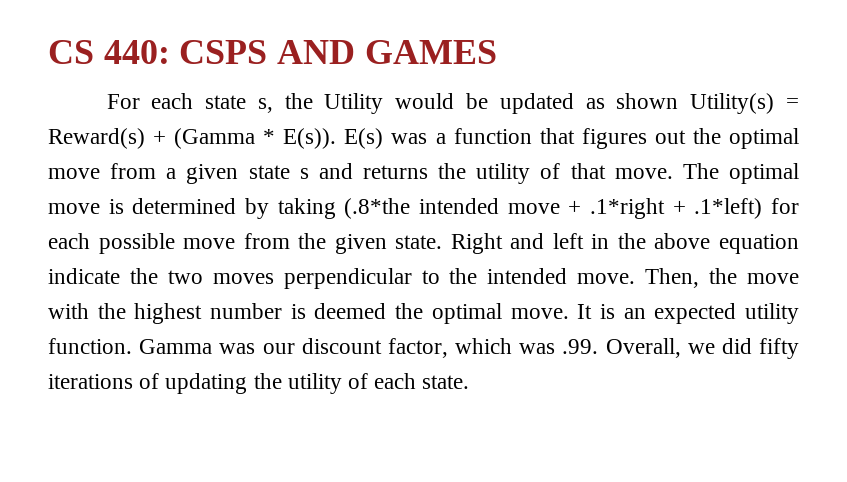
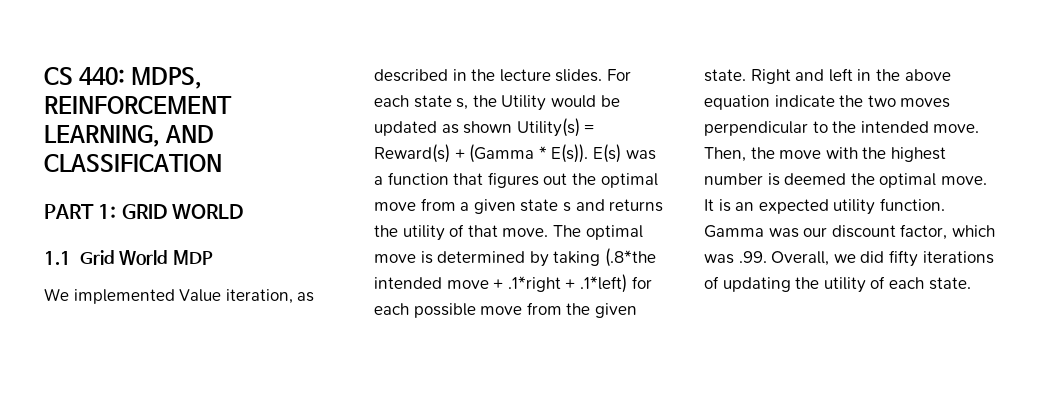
- CS 440: CSPS AND GAMES
- For each state s, the Utility would be updated as shown Utility(s) = Reward(s) + (Gamma * E(s)).
+ CS 440: MDPS, REINFORCEMENT LEARNING, AND CLASSIFICATION
+ PART 1: GRID WORLD
+ 1.1 Grid World MDP
+ We implemented Value iteration, as described in the lecture slides. For each state s, the Utility would be updated as shown Utility(s) = Reward(s) + (Gamma * E(s)).

